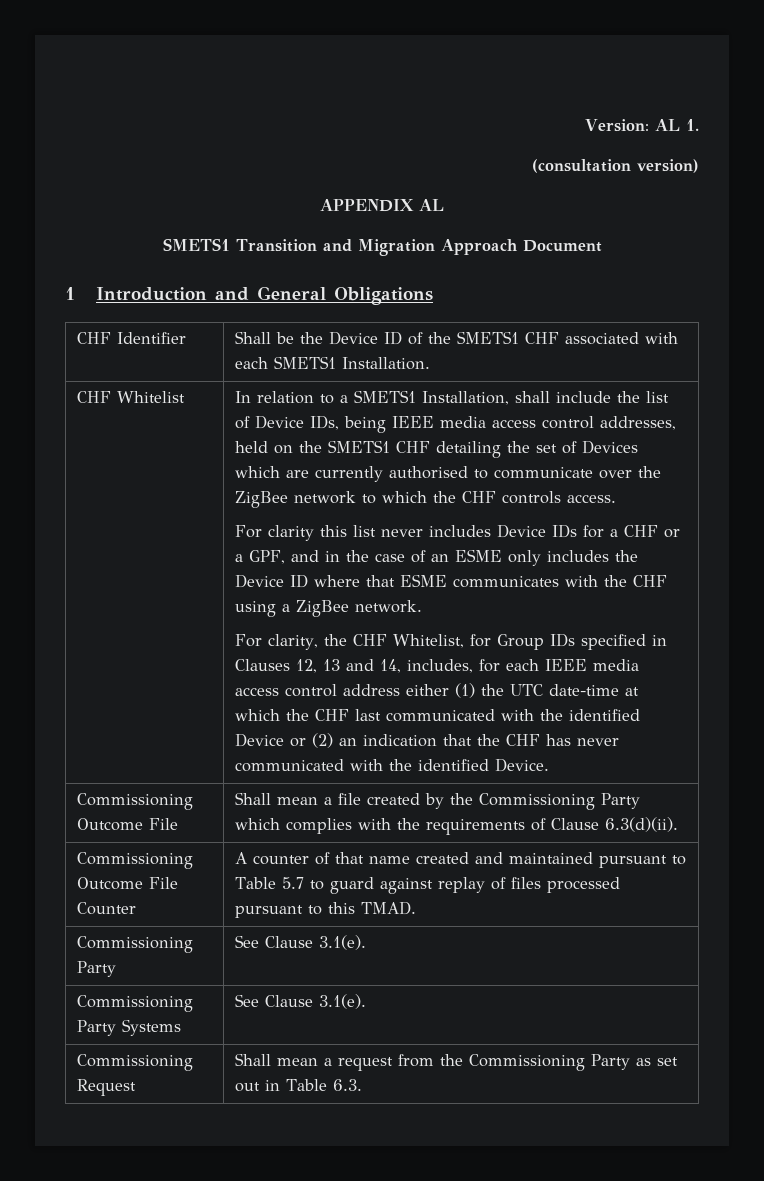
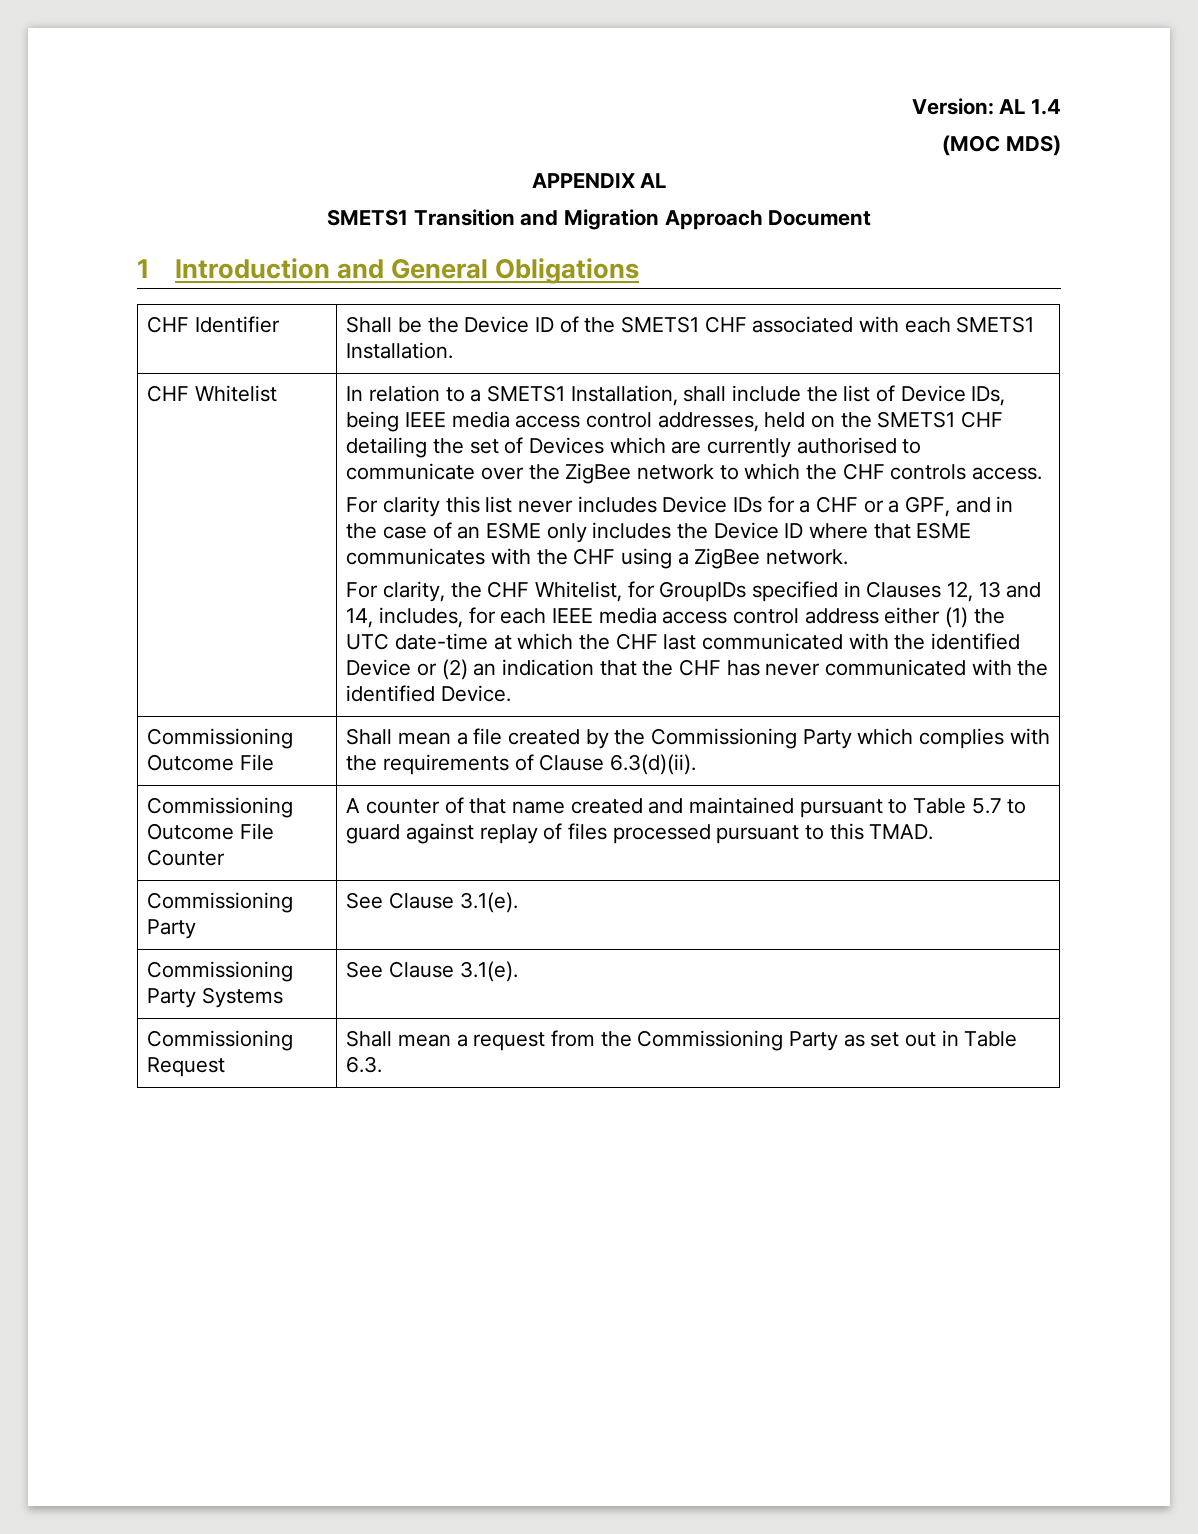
- Version: AL 1.
- (consultation version)
+ Version: AL 1.4
+ (MOC MDS)
- For clarity, the CHF Whitelist, for Group IDs specified in Clauses 12, 13 and 14, includes, for each IEEE media access control address either (1) the UTC date-time at which the CHF last communicated with the identified Device or (2) an indication that the CHF has never communicated with the identified Device.
+ For clarity, the CHF Whitelist, for GroupIDs specified in Clauses 12, 13 and 14, includes, for each IEEE media access control address either (1) the UTC date-time at which the CHF last communicated with the identified Device or (2) an indication that the CHF has never communicated with the identified Device.

